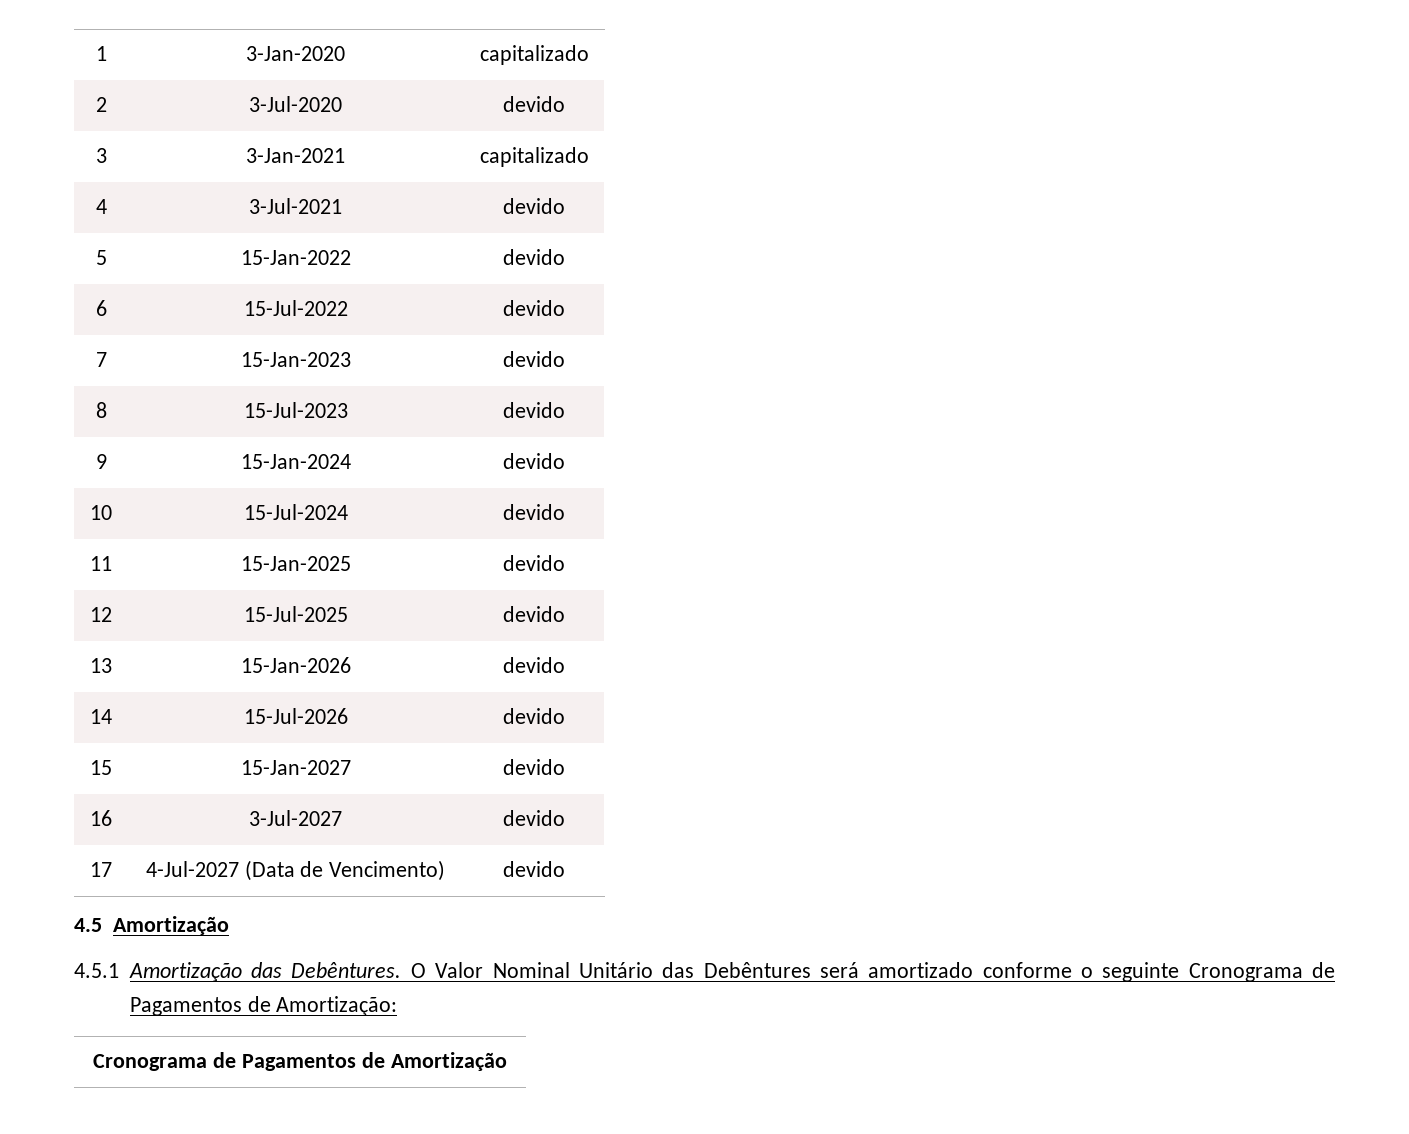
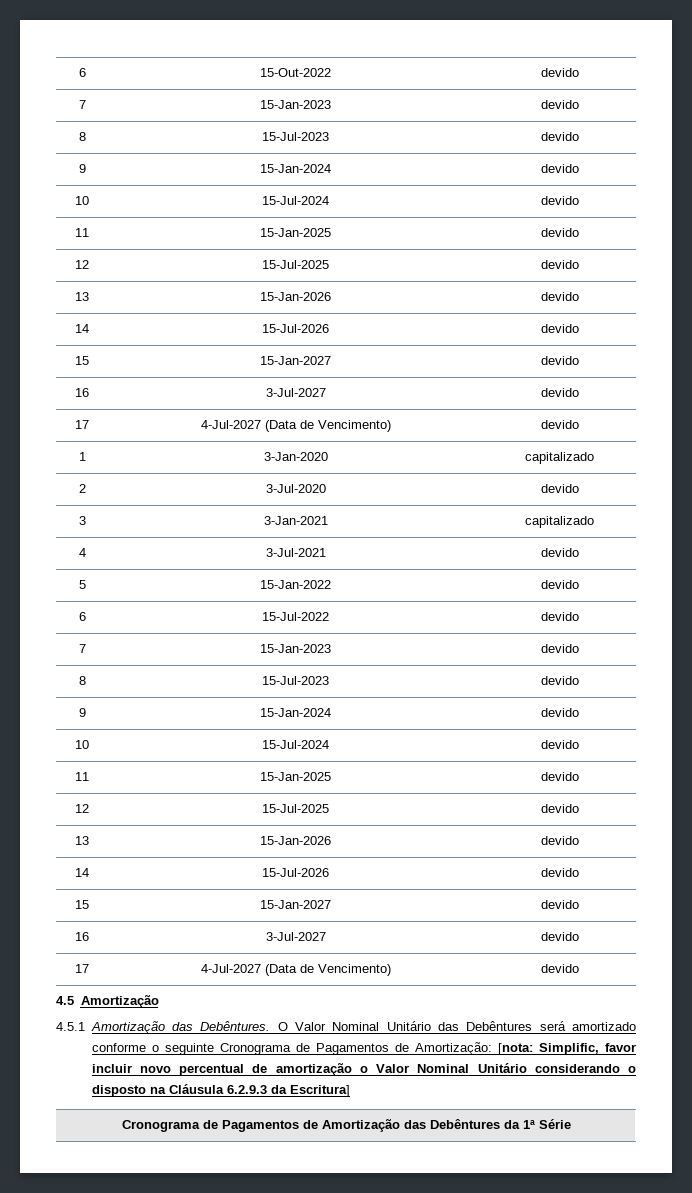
+ 6 | 15-Out-2022 | devido
+ 7 | 15-Jan-2023 | devido
+ 8 | 15-Jul-2023 | devido
+ 9 | 15-Jan-2024 | devido
+ 10 | 15-Jul-2024 | devido
+ 11 | 15-Jan-2025 | devido
+ 12 | 15-Jul-2025 | devido
+ 13 | 15-Jan-2026 | devido
+ 14 | 15-Jul-2026 | devido
+ 15 | 15-Jan-2027 | devido
+ 16 | 3-Jul-2027 | devido
+ 17 | 4-Jul-2027 (Data de Vencimento) | devido
- O Valor Nominal Unitário das Debêntures será amortizado conforme o seguinte Cronograma de Pagamentos de Amortização:
+ O Valor Nominal Unitário das Debêntures será amortizado conforme o seguinte Cronograma de Pagamentos de Amortização: [nota: Simplific, favor incluir novo percentual de amortização o Valor Nominal Unitário considerando o disposto na Cláusula 6.2.9.3 da Escritura]
- Cronograma de Pagamentos de Amortização
+ Cronograma de Pagamentos de Amortização das Debêntures da 1ª Série

